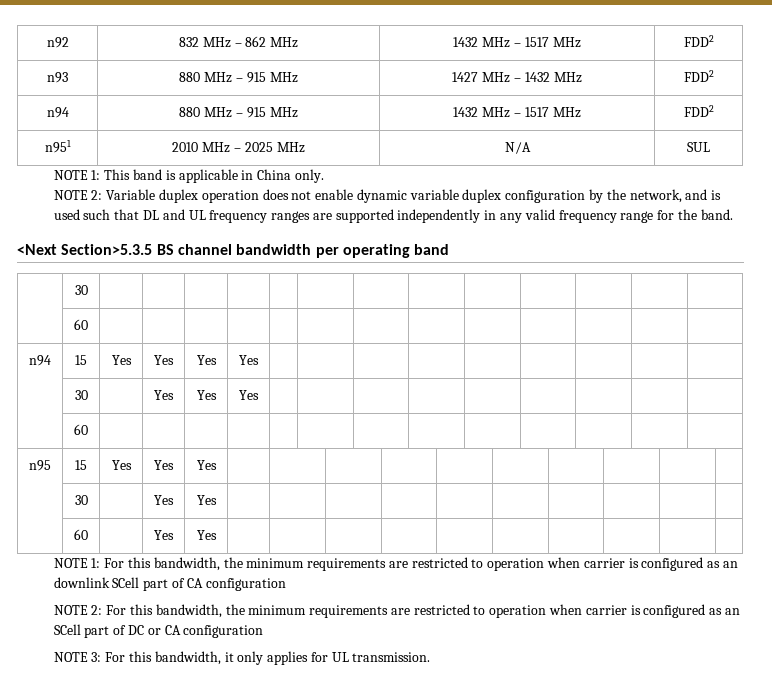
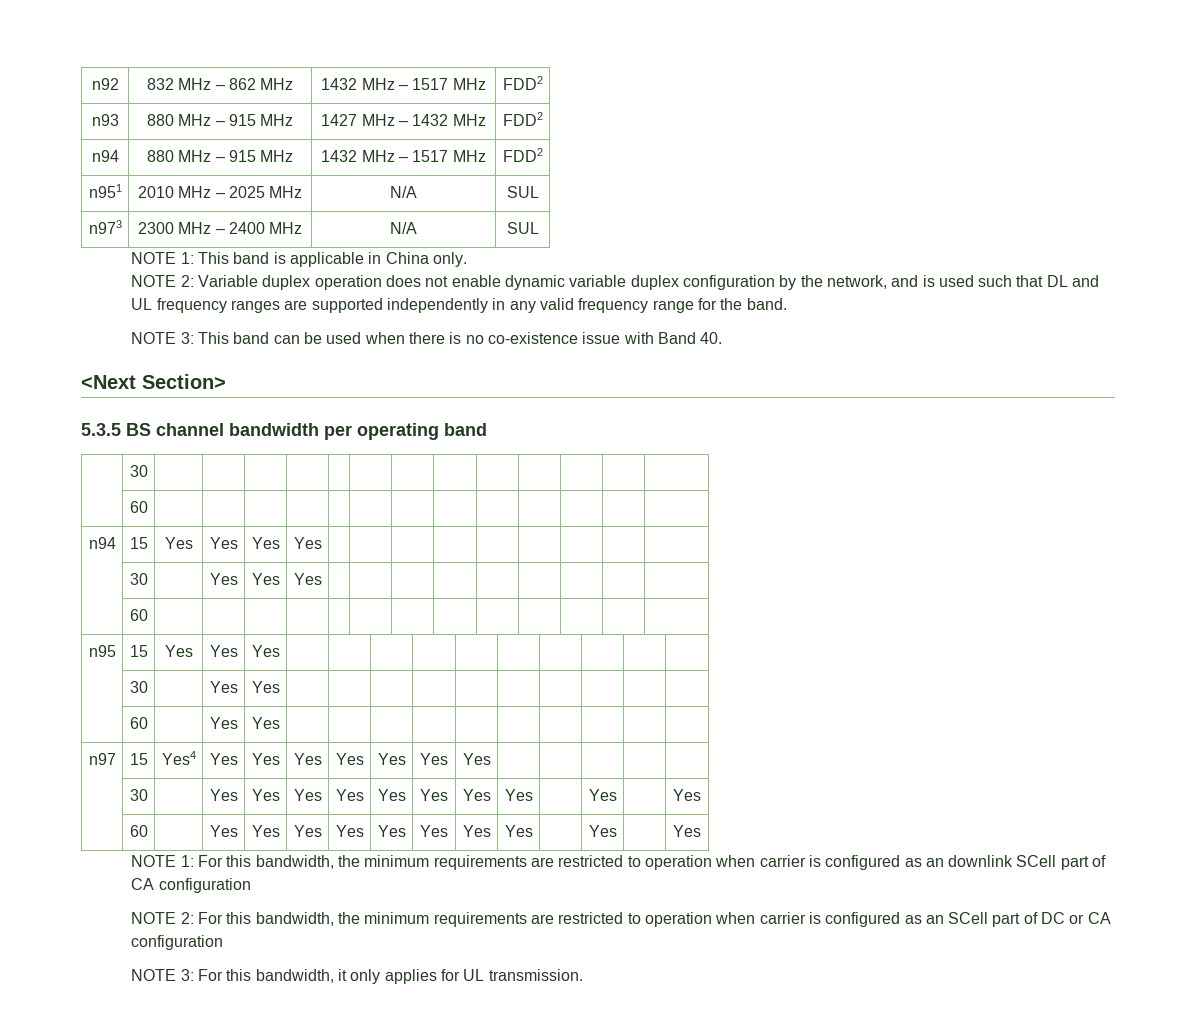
+ n973 | 2300 MHz – 2400 MHz | N/A | SUL
+ NOTE 3: This band can be used when there is no co-existence issue with Band 40.
- <Next Section>5.3.5 BS channel bandwidth per operating band
+ <Next Section>
+ 5.3.5 BS channel bandwidth per operating band
+ n97 | 15 | Yes4 | Yes | Yes | Yes | Yes | Yes | Yes | Yes | | | | |
+ | 30 | | Yes | Yes | Yes | Yes | Yes | Yes | Yes | Yes | | Yes | | Yes
+ | 60 | | Yes | Yes | Yes | Yes | Yes | Yes | Yes | Yes | | Yes | | Yes

